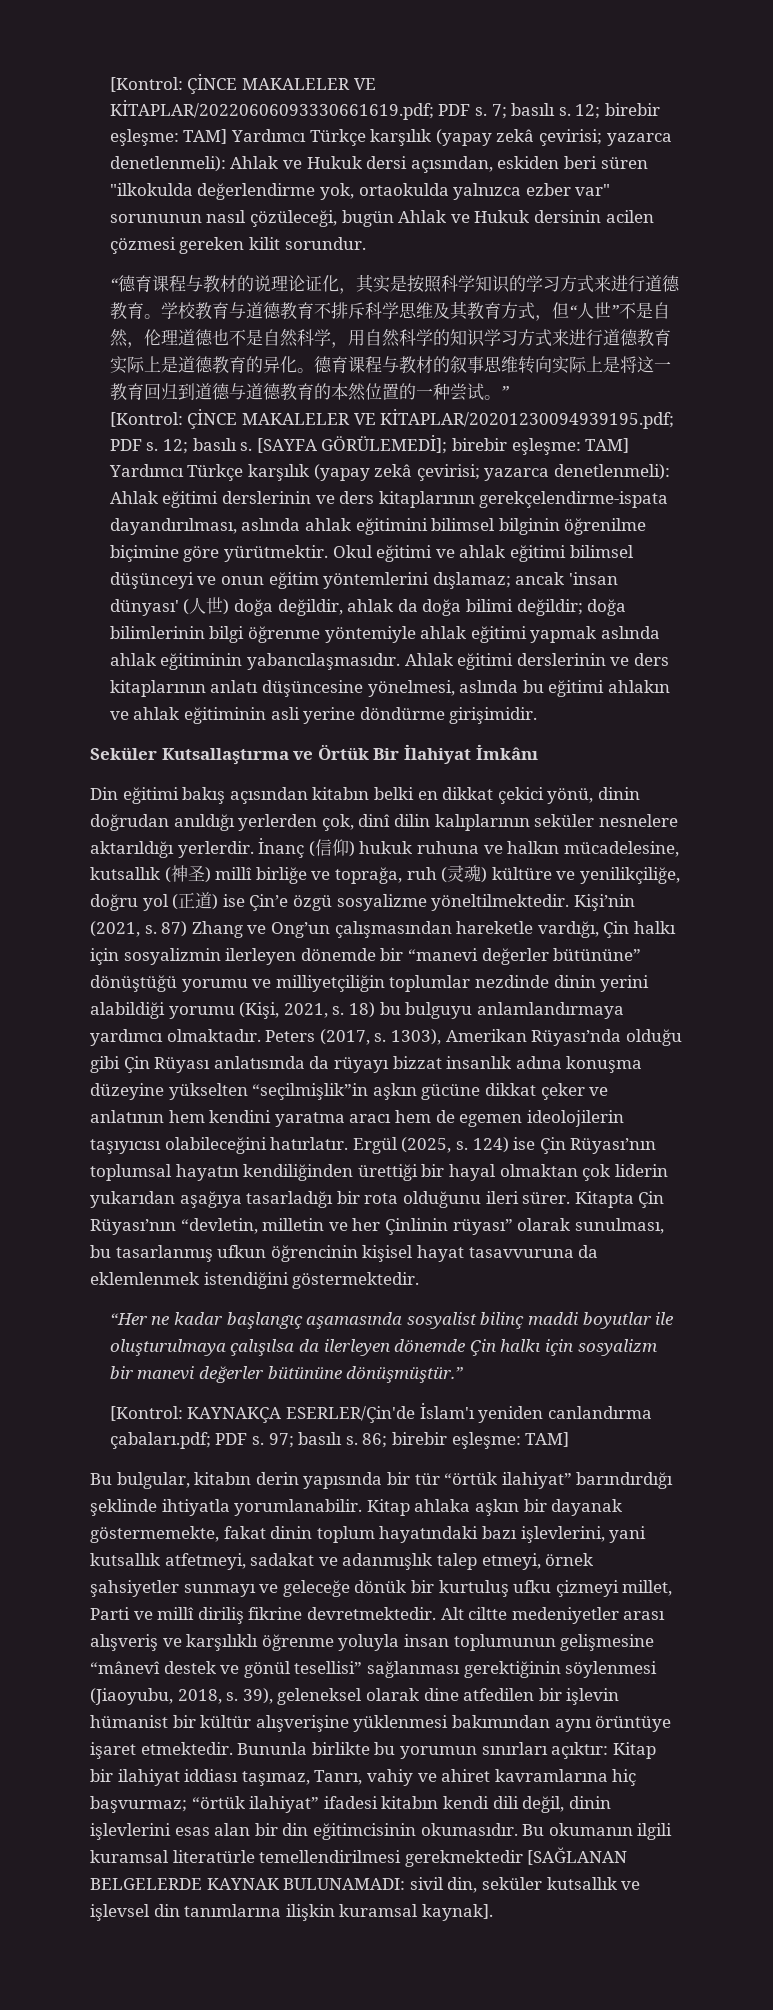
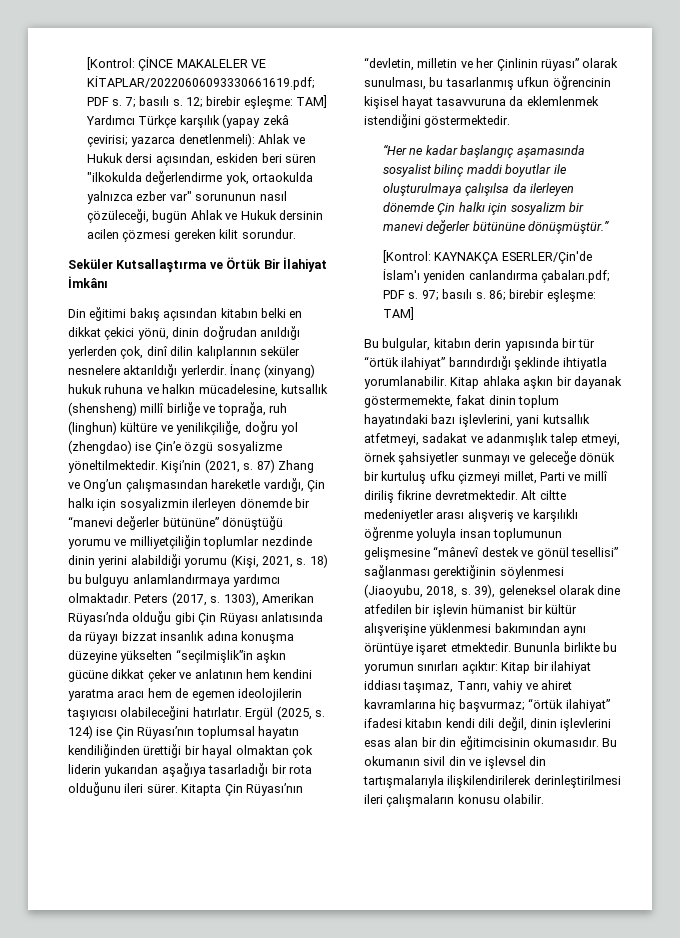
- “德育课程与教材的说理论证化，其实是按照科学知识的学习方式来进行道德教育。学校教育与道德教育不排斥科学思维及其教育方式，但“人世”不是自然，伦理道德也不是自然科学，用自然科学的知识学习方式来进行道德教育实际上是道德教育的异化。德育课程与教材的叙事思维转向实际上是将这一教育回归到道德与道德教育的本然位置的一种尝试。”
- [Kontrol: ÇİNCE MAKALELER VE KİTAPLAR/20201230094939195.pdf; PDF s. 12; basılı s. [SAYFA GÖRÜLEMEDİ]; birebir eşleşme: TAM] Yardımcı Türkçe karşılık (yapay zekâ çevirisi; yazarca denetlenmeli): Ahlak eğitimi derslerinin ve ders kitaplarının gerekçelendirme-ispata dayandırılması, aslında ahlak eğitimini bilimsel bilginin öğrenilme biçimine göre yürütmektir. Okul eğitimi ve ahlak eğitimi bilimsel düşünceyi ve onun eğitim yöntemlerini dışlamaz; ancak 'insan dünyası' (人世) doğa değildir, ahlak da doğa bilimi değildir; doğa bilimlerinin bilgi öğrenme yöntemiyle ahlak eğitimi yapmak aslında ahlak eğitiminin yabancılaşmasıdır. Ahlak eğitimi derslerinin ve ders kitaplarının anlatı düşüncesine yönelmesi, aslında bu eğitimi ahlakın ve ahlak eğitiminin asli yerine döndürme girişimidir.
- İnanç (信仰) hukuk ruhuna ve halkın mücadelesine, kutsallık (神圣) millî birliğe ve toprağa, ruh (灵魂) kültüre ve yenilikçiliğe, doğru yol (正道) ise Çin’e özgü sosyalizme yöneltilmektedir.
+ İnanç (xinyang) hukuk ruhuna ve halkın mücadelesine, kutsallık (shensheng) millî birliğe ve toprağa, ruh (linghun) kültüre ve yenilikçiliğe, doğru yol (zhengdao) ise Çin’e özgü sosyalizme yöneltilmektedir.
- Bu okumanın ilgili kuramsal literatürle temellendirilmesi gerekmektedir [SAĞLANAN BELGELERDE KAYNAK BULUNAMADI: sivil din, seküler kutsallık ve işlevsel din tanımlarına ilişkin kuramsal kaynak].
+ Bu okumanın sivil din ve işlevsel din tartışmalarıyla ilişkilendirilerek derinleştirilmesi ileri çalışmaların konusu olabilir.

